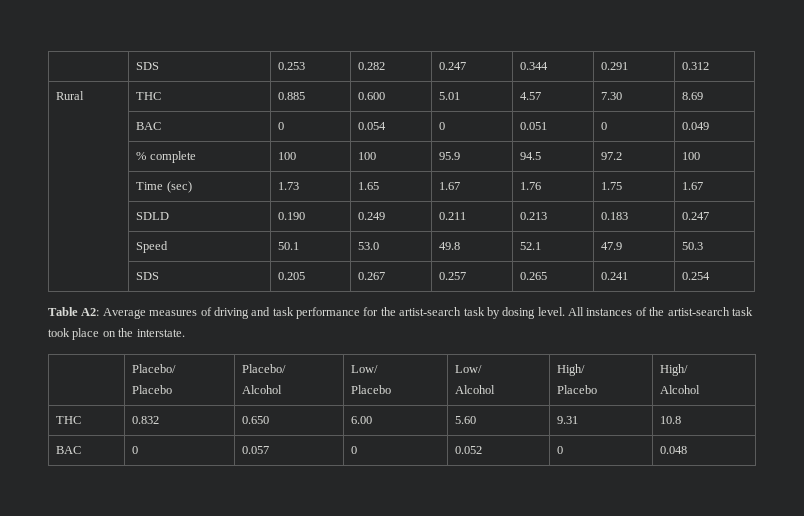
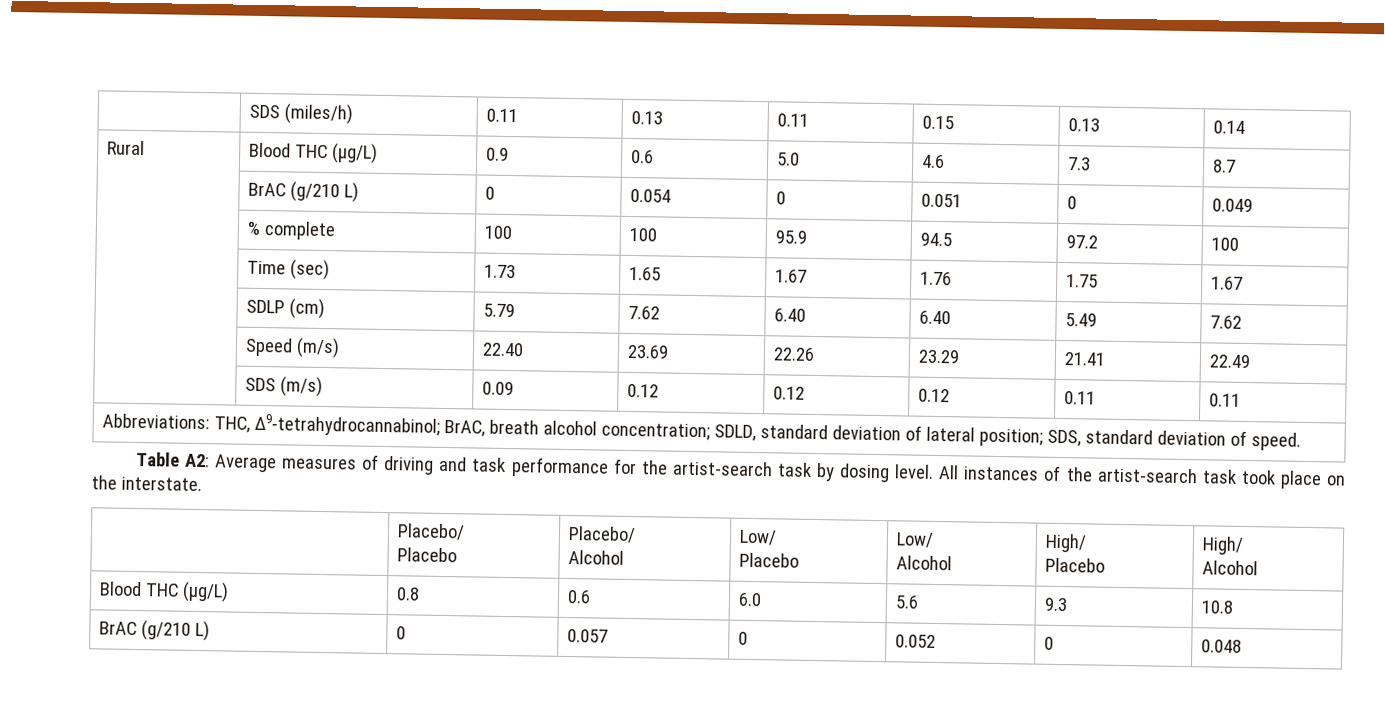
- | SDS | 0.253 | 0.282 | 0.247 | 0.344 | 0.291 | 0.312
+ | SDS (miles/h) | 0.11 | 0.13 | 0.11 | 0.15 | 0.13 | 0.14
- Rural | THC | 0.885 | 0.600 | 5.01 | 4.57 | 7.30 | 8.69
- | BAC | 0 | 0.054 | 0 | 0.051 | 0 | 0.049
+ Rural | Blood THC (µg/L) | 0.9 | 0.6 | 5.0 | 4.6 | 7.3 | 8.7
+ | BrAC (g/210 L) | 0 | 0.054 | 0 | 0.051 | 0 | 0.049
- | SDLD | 0.190 | 0.249 | 0.211 | 0.213 | 0.183 | 0.247
- | Speed | 50.1 | 53.0 | 49.8 | 52.1 | 47.9 | 50.3
- | SDS | 0.205 | 0.267 | 0.257 | 0.265 | 0.241 | 0.254
+ | SDLP (cm) | 5.79 | 7.62 | 6.40 | 6.40 | 5.49 | 7.62
+ | Speed (m/s) | 22.40 | 23.69 | 22.26 | 23.29 | 21.41 | 22.49
+ | SDS (m/s) | 0.09 | 0.12 | 0.12 | 0.12 | 0.11 | 0.11
+ Abbreviations: THC, Δ9-tetrahydrocannabinol; BrAC, breath alcohol concentration; SDLD, standard deviation of lateral position; SDS, standard deviation of speed.
- THC | 0.832 | 0.650 | 6.00 | 5.60 | 9.31 | 10.8
- BAC | 0 | 0.057 | 0 | 0.052 | 0 | 0.048
+ Blood THC (µg/L) | 0.8 | 0.6 | 6.0 | 5.6 | 9.3 | 10.8
+ BrAC (g/210 L) | 0 | 0.057 | 0 | 0.052 | 0 | 0.048

